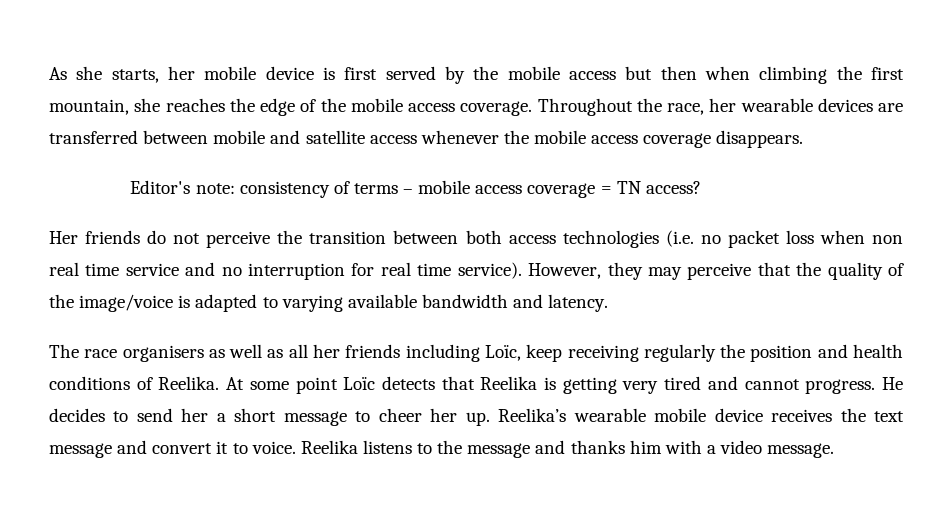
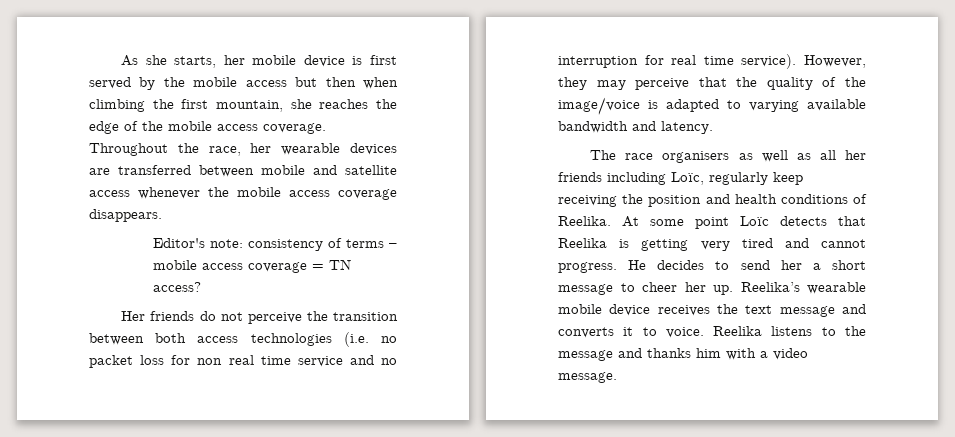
- Her friends do not perceive the transition between both access technologies (i.e. no packet loss when non real time service and no interruption for real time service).
+ Her friends do not perceive the transition between both access technologies (i.e. no packet loss for non real time service and no interruption for real time service).
- The race organisers as well as all her friends including Loïc, keep receiving regularly the position and health conditions of Reelika.
+ The race organisers as well as all her friends including Loïc, regularly keep receiving the position and health conditions of Reelika.
- Reelika’s wearable mobile device receives the text message and convert it to voice.
+ Reelika’s wearable mobile device receives the text message and converts it to voice.

